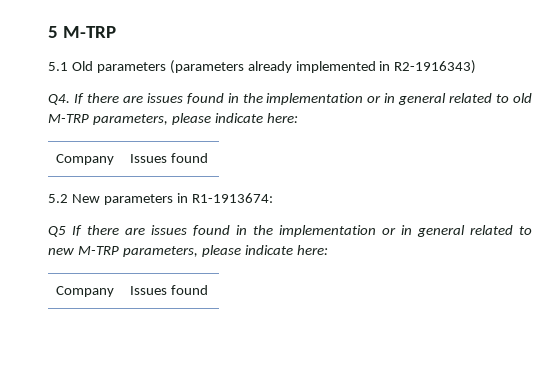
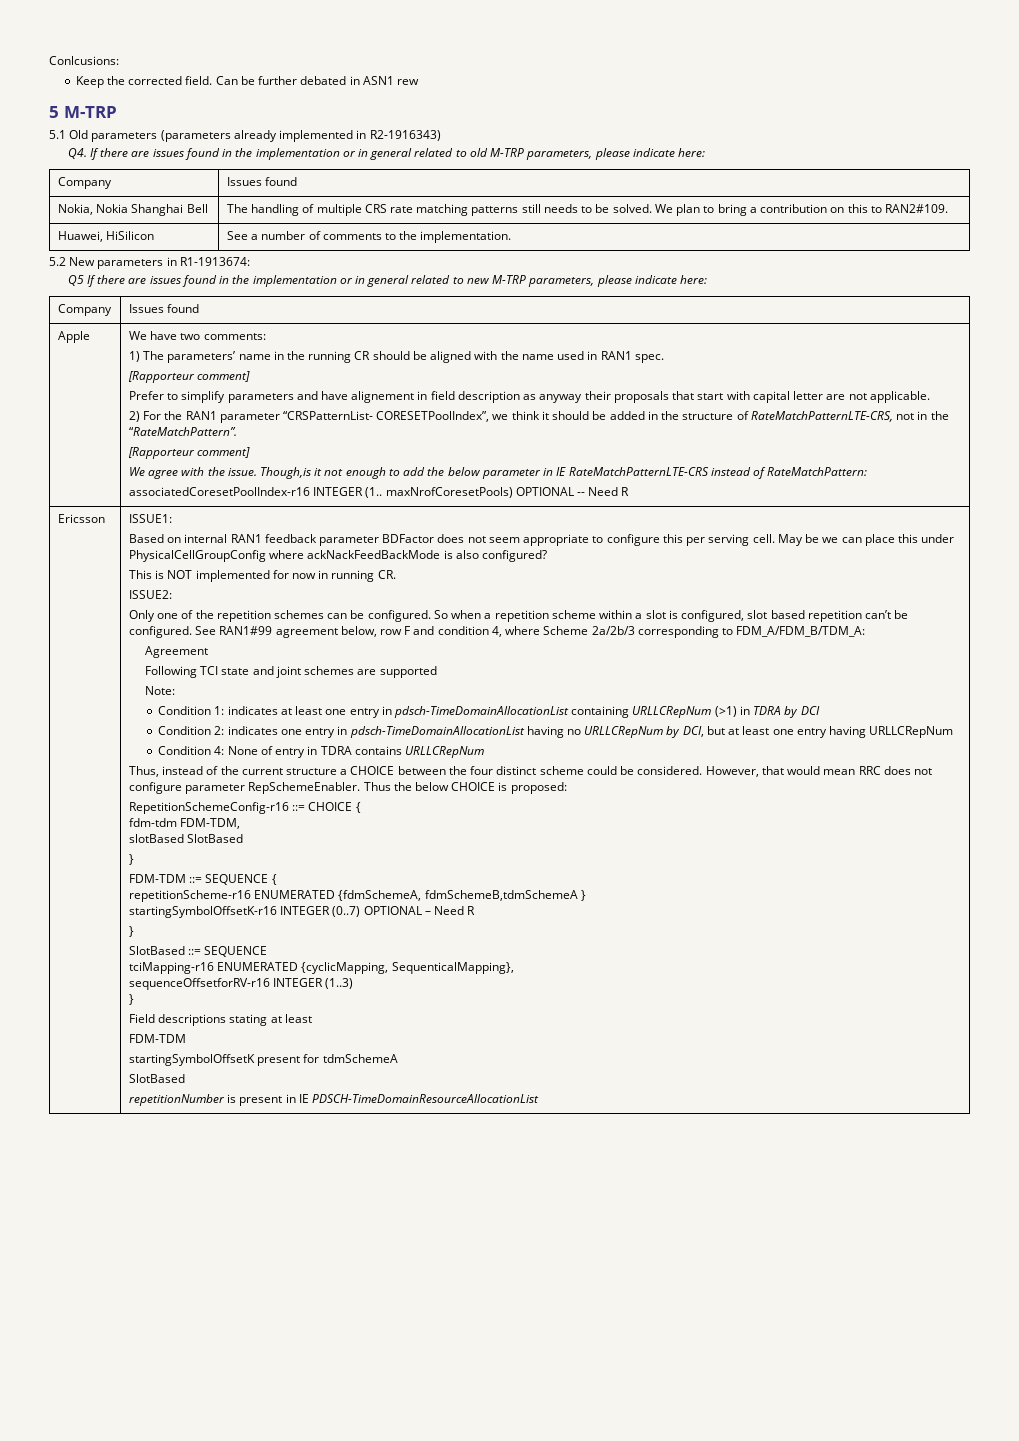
+ Conlcusions:
+ Keep the corrected field. Can be further debated in ASN1 rew
+ Nokia, Nokia Shanghai Bell | The handling of multiple CRS rate matching patterns still needs to be solved. We plan to bring a contribution on this to RAN2#109.
+ Huawei, HiSilicon | See a number of comments to the implementation.
+ Apple | We have two comments:
+ 1) The parameters’ name in the running CR should be aligned with the name used in RAN1 spec.
+ [Rapporteur comment]
+ Prefer to simplify parameters and have alignement in field description as anyway their proposals that start with capital letter are not applicable.
+ 2) For the RAN1 parameter “CRSPatternList- CORESETPoolIndex”, we think it should be added in the structure of RateMatchPatternLTE-CRS, not in the “RateMatchPattern”.
+ [Rapporteur comment]
+ We agree with the issue. Though,is it not enough to add the below parameter in IE RateMatchPatternLTE-CRS instead of RateMatchPattern:
+ associatedCoresetPoolIndex-r16 INTEGER (1.. maxNrofCoresetPools) OPTIONAL -- Need R
+ Ericsson | ISSUE1:
+ Based on internal RAN1 feedback parameter BDFactor does not seem appropriate to configure this per serving cell. May be we can place this under PhysicalCellGroupConfig where ackNackFeedBackMode is also configured?
+ This is NOT implemented for now in running CR.
+ ISSUE2:
+ Only one of the repetition schemes can be configured. So when a repetition scheme within a slot is configured, slot based repetition can’t be configured. See RAN1#99 agreement below, row F and condition 4, where Scheme 2a/2b/3 corresponding to FDM_A/FDM_B/TDM_A:
+ Agreement
+ Following TCI state and joint schemes are supported
+ Note:
+ Condition 1: indicates at least one entry in pdsch-TimeDomainAllocationList containing URLLCRepNum (>1) in TDRA by DCI
+ Condition 2: indicates one entry in pdsch-TimeDomainAllocationList having no URLLCRepNum by DCI, but at least one entry having URLLCRepNum
+ Condition 4: None of entry in TDRA contains URLLCRepNum
+ Thus, instead of the current structure a CHOICE between the four distinct scheme could be considered. However, that would mean RRC does not configure parameter RepSchemeEnabler. Thus the below CHOICE is proposed:
+ RepetitionSchemeConfig-r16 ::= CHOICE {
+ fdm-tdm FDM-TDM,
+ slotBased SlotBased
+ }
+ FDM-TDM ::= SEQUENCE {
+ repetitionScheme-r16 ENUMERATED {fdmSchemeA, fdmSchemeB,tdmSchemeA }
+ startingSymbolOffsetK-r16 INTEGER (0..7) OPTIONAL – Need R
+ }
+ SlotBased ::= SEQUENCE
+ tciMapping-r16 ENUMERATED {cyclicMapping, SequenticalMapping},
+ sequenceOffsetforRV-r16 INTEGER (1..3)
+ }
+ Field descriptions stating at least
+ FDM-TDM
+ startingSymbolOffsetK present for tdmSchemeA
+ SlotBased
+ repetitionNumber is present in IE PDSCH-TimeDomainResourceAllocationList

